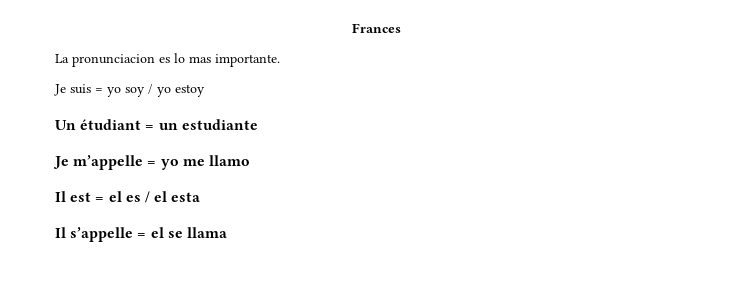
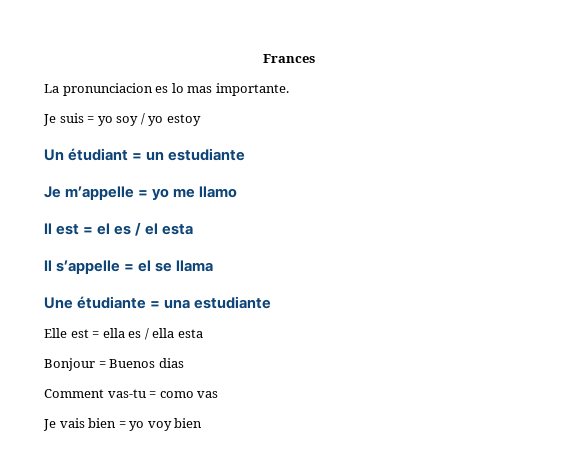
+ Une étudiante = una estudiante
+ Elle est = ella es / ella esta
+ Bonjour = Buenos dias
+ Comment vas-tu = como vas
+ Je vais bien = yo voy bien

